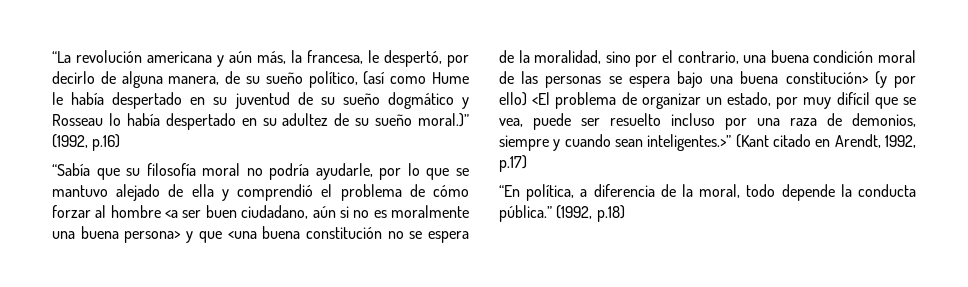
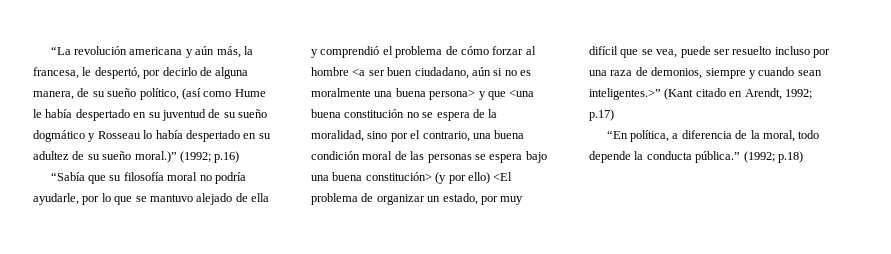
- (1992, p.16)
+ (1992; p.16)
- “Sabía que su filosofía moral no podría ayudarle, por lo que se mantuvo alejado de ella y comprendió el problema de cómo forzar al hombre <a ser buen ciudadano, aún si no es moralmente una buena persona> y que <una buena constitución no se espera de la moralidad, sino por el contrario, una buena condición moral de las personas se espera bajo una buena constitución> (y por ello) <El problema de organizar un estado, por muy difícil que se vea, puede ser resuelto incluso por una raza de demonios, siempre y cuando sean inteligentes.>” (Kant citado en Arendt, 1992, p.17)
+ “Sabía que su filosofía moral no podría ayudarle, por lo que se mantuvo alejado de ella y comprendió el problema de cómo forzar al hombre <a ser buen ciudadano, aún si no es moralmente una buena persona> y que <una buena constitución no se espera de la moralidad, sino por el contrario, una buena condición moral de las personas se espera bajo una buena constitución> (y por ello) <El problema de organizar un estado, por muy difícil que se vea, puede ser resuelto incluso por una raza de demonios, siempre y cuando sean inteligentes.>” (Kant citado en Arendt, 1992; p.17)
- (1992, p.18)
+ (1992; p.18)

